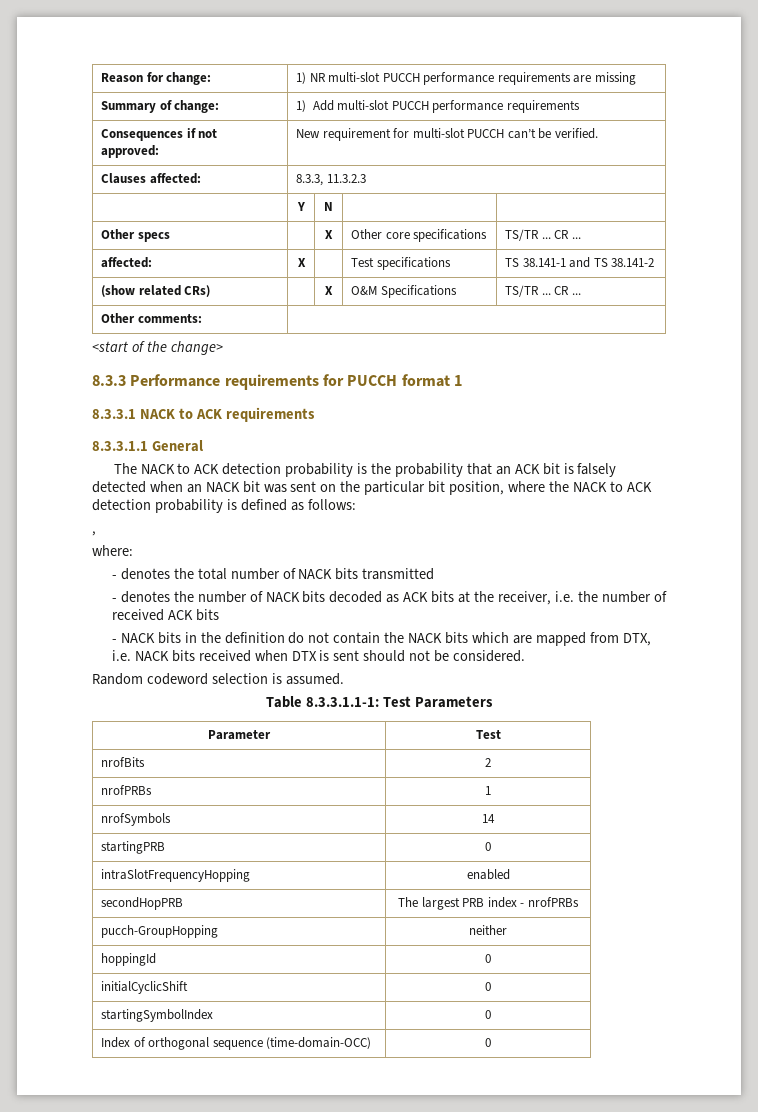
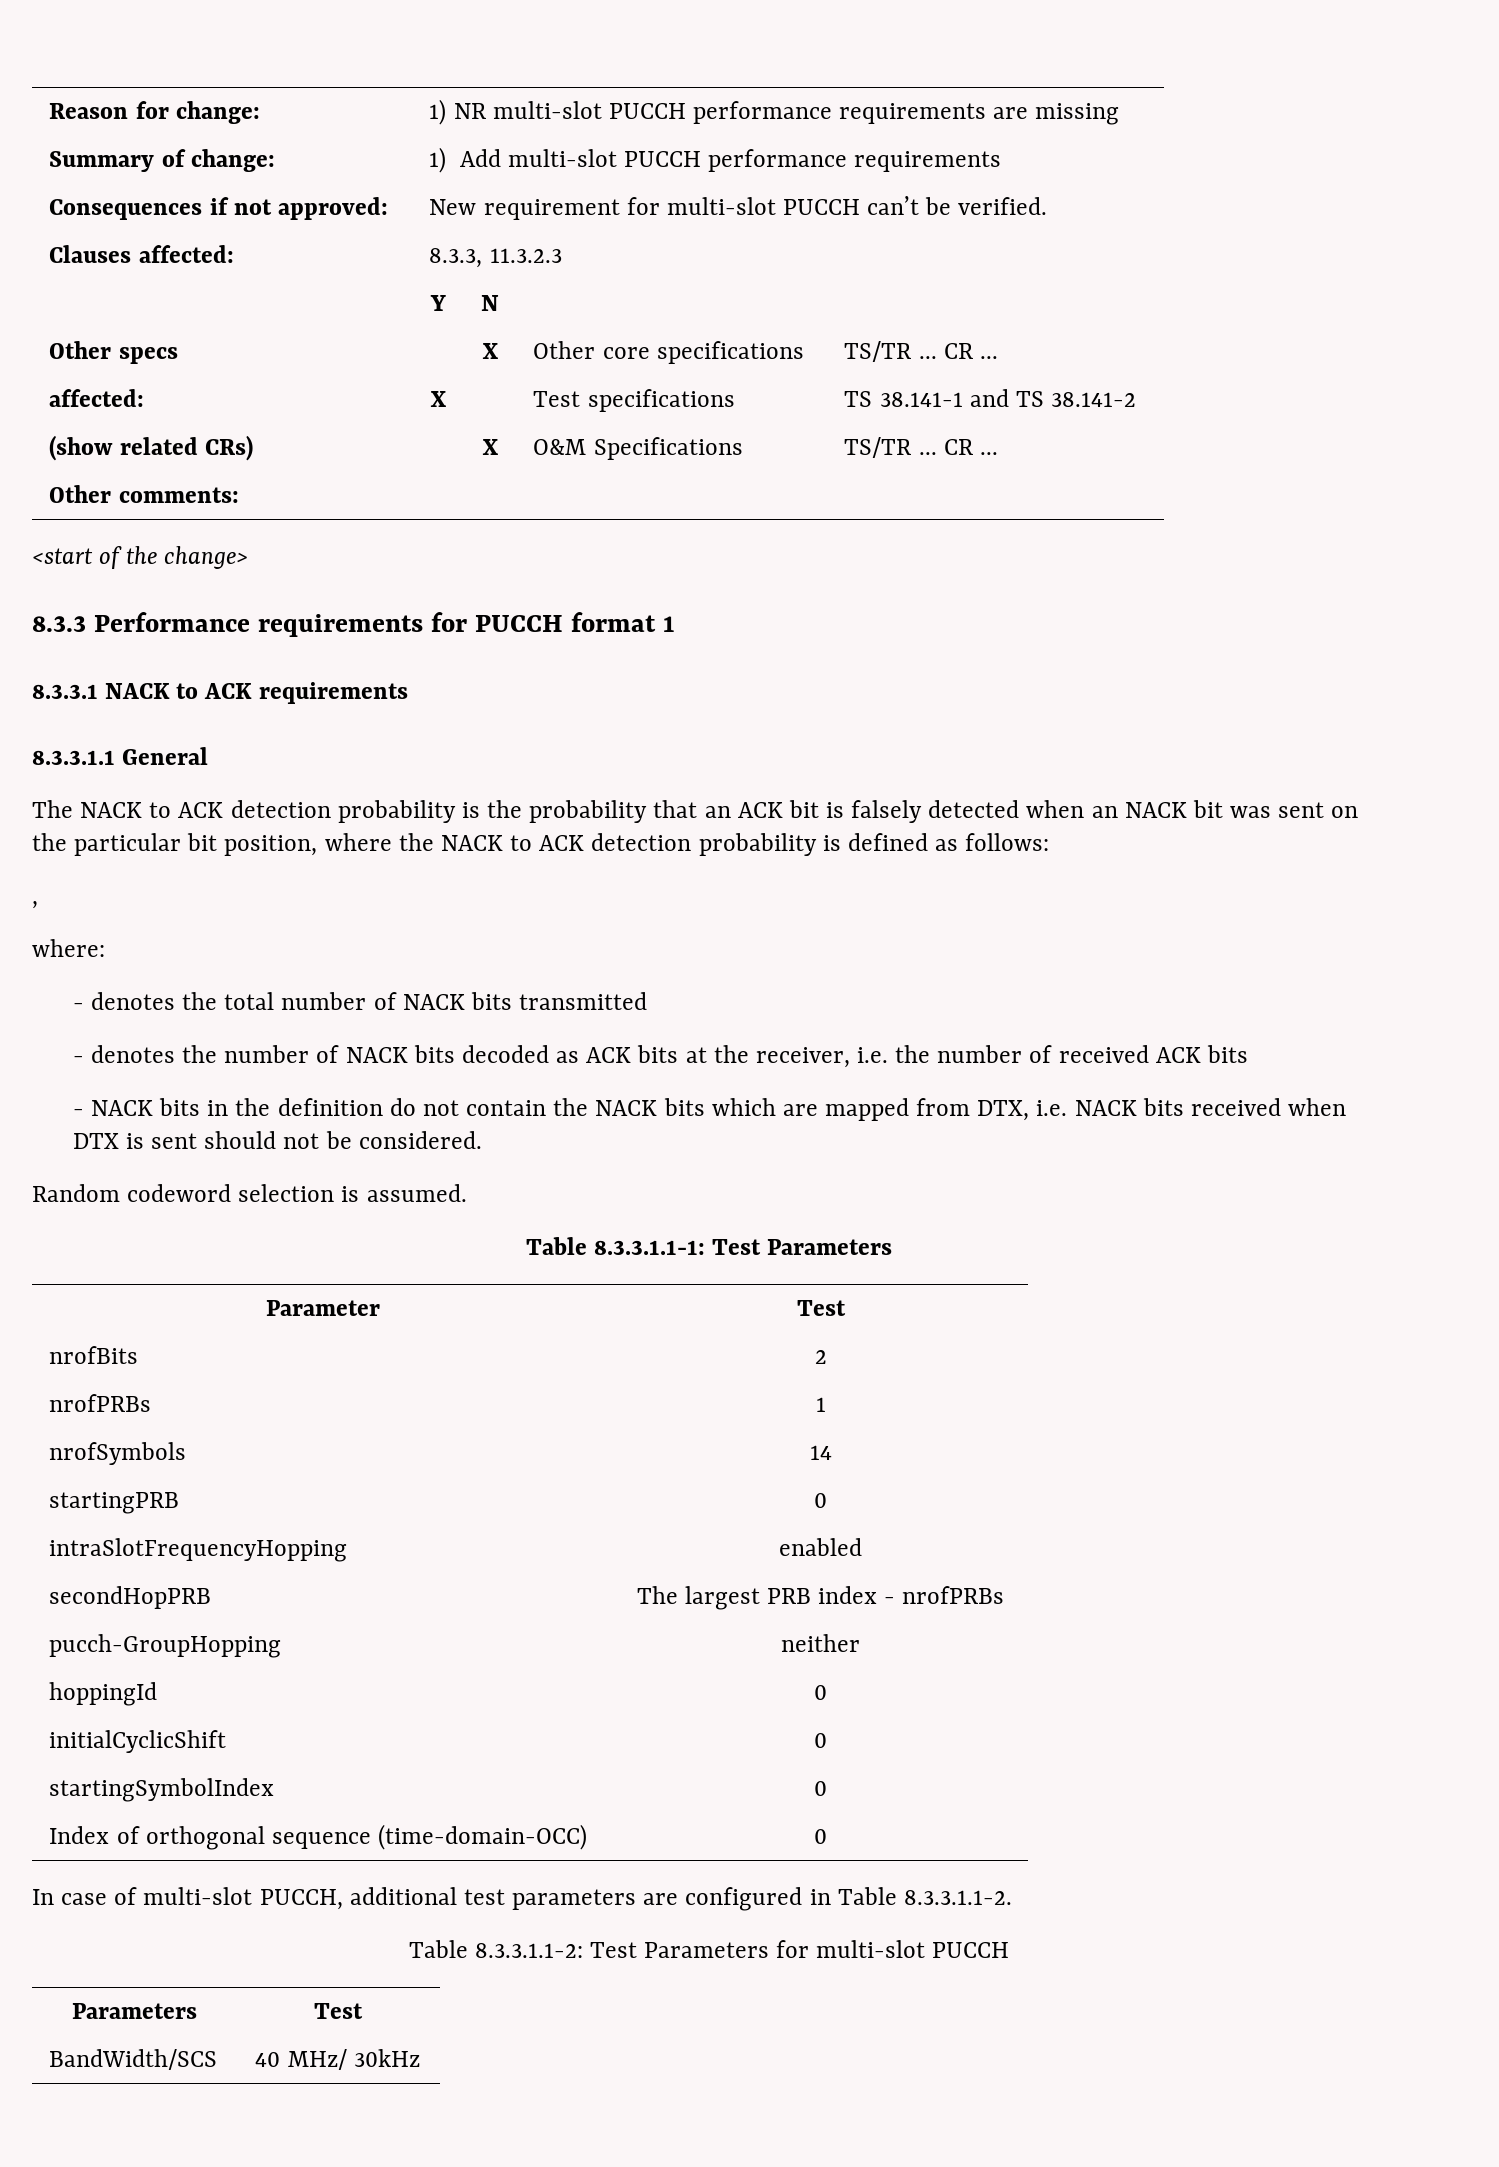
+ In case of multi-slot PUCCH, additional test parameters are configured in Table 8.3.3.1.1-2.
+ Table 8.3.3.1.1-2: Test Parameters for multi-slot PUCCH
+ Parameters | Test
+ BandWidth/SCS | 40 MHz/ 30kHz

